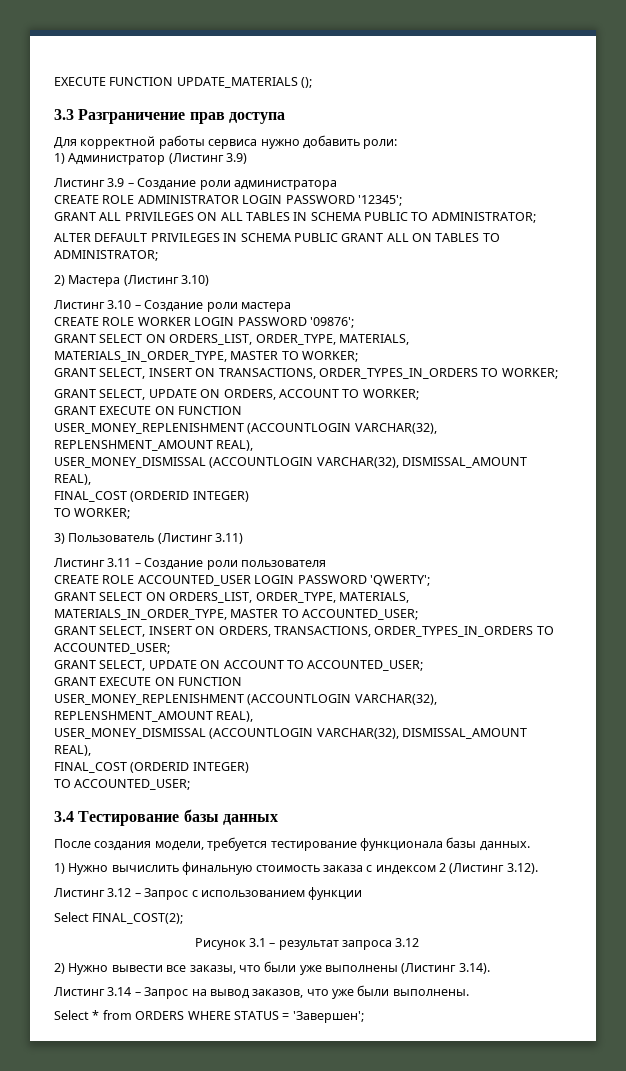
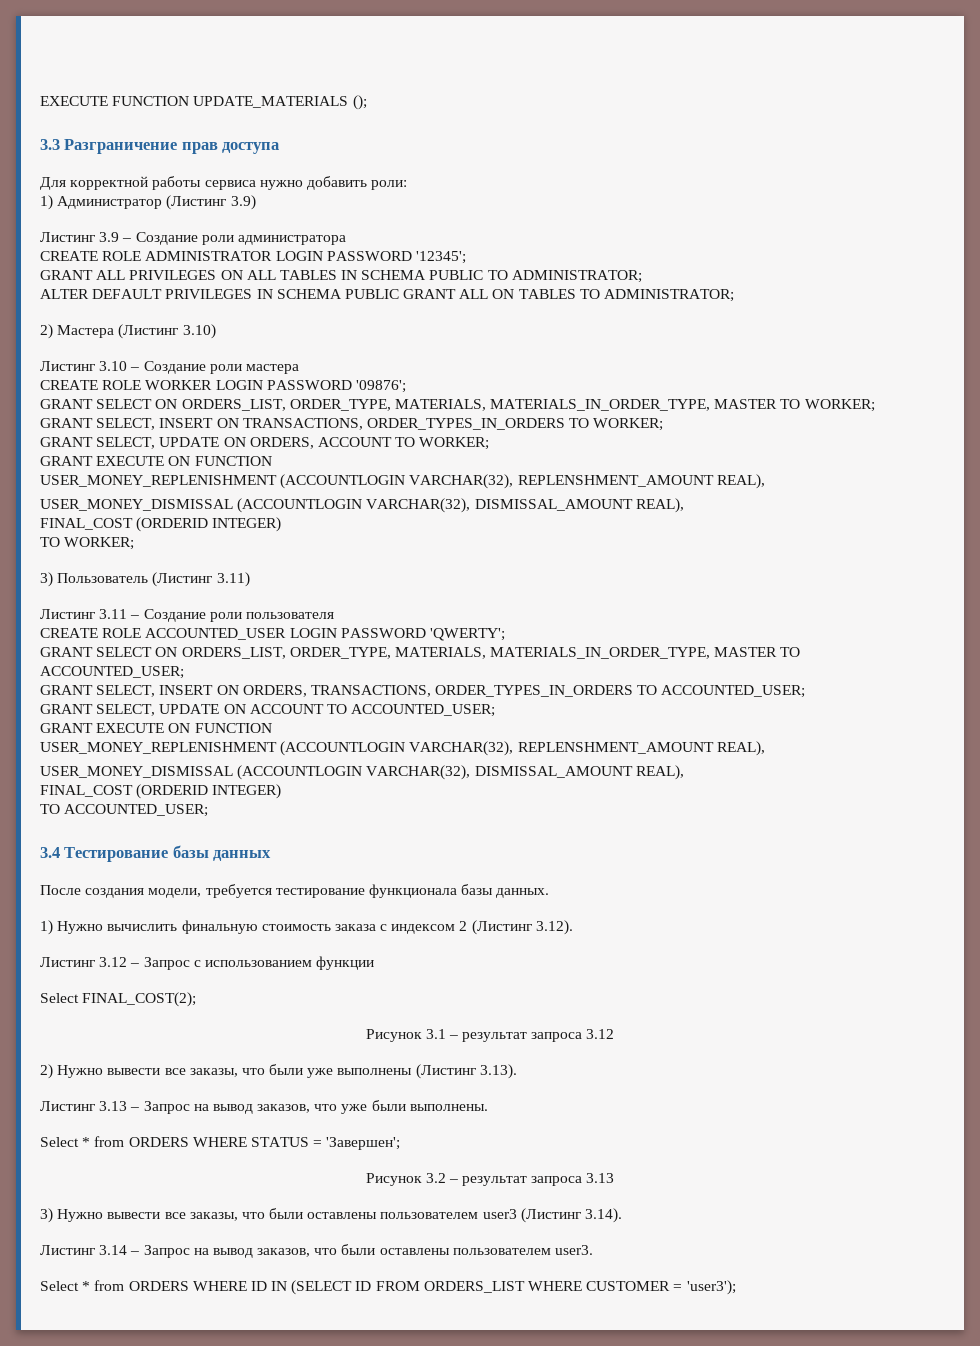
- 2) Нужно вывести все заказы, что были уже выполнены (Листинг 3.14).
- Листинг 3.14 – Запрос на вывод заказов, что уже были выполнены.
+ 2) Нужно вывести все заказы, что были уже выполнены (Листинг 3.13).
+ Листинг 3.13 – Запрос на вывод заказов, что уже были выполнены.
+ Рисунок 3.2 – результат запроса 3.13
+ 3) Нужно вывести все заказы, что были оставлены пользователем user3 (Листинг 3.14).
+ Листинг 3.14 – Запрос на вывод заказов, что были оставлены пользователем user3.
+ Select * from ORDERS WHERE ID IN (SELECT ID FROM ORDERS_LIST WHERE CUSTOMER = 'user3');

